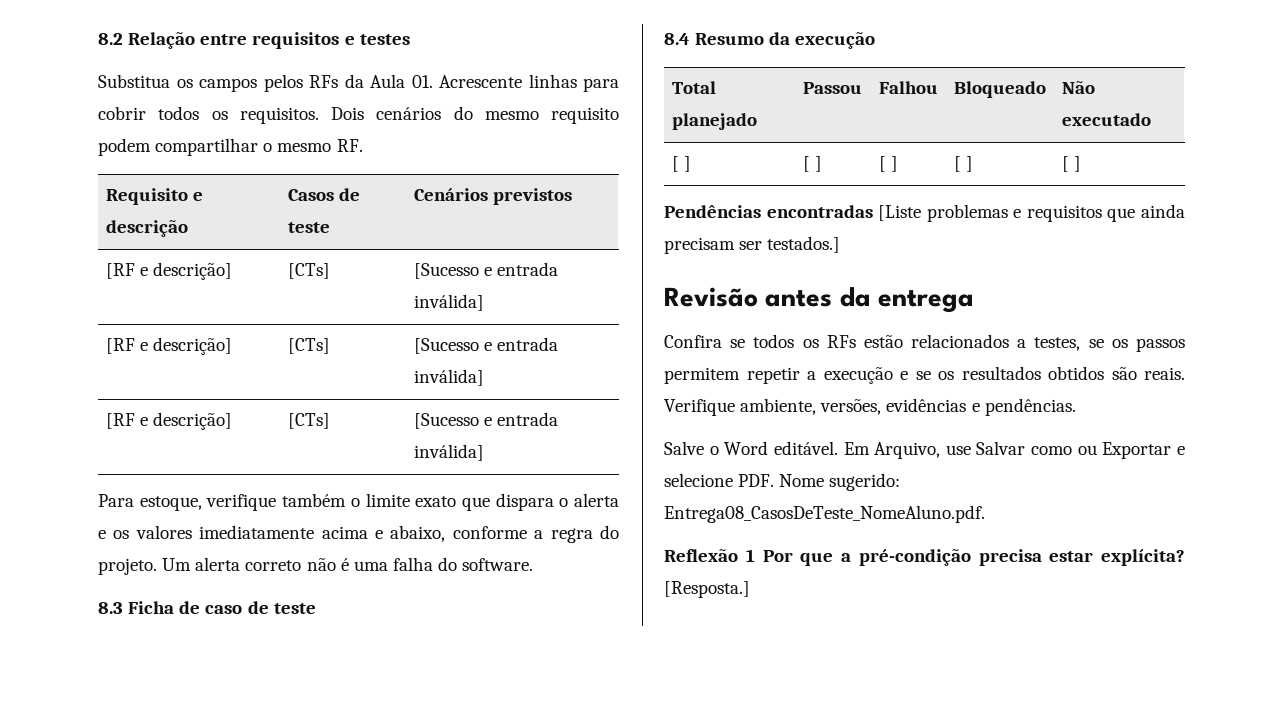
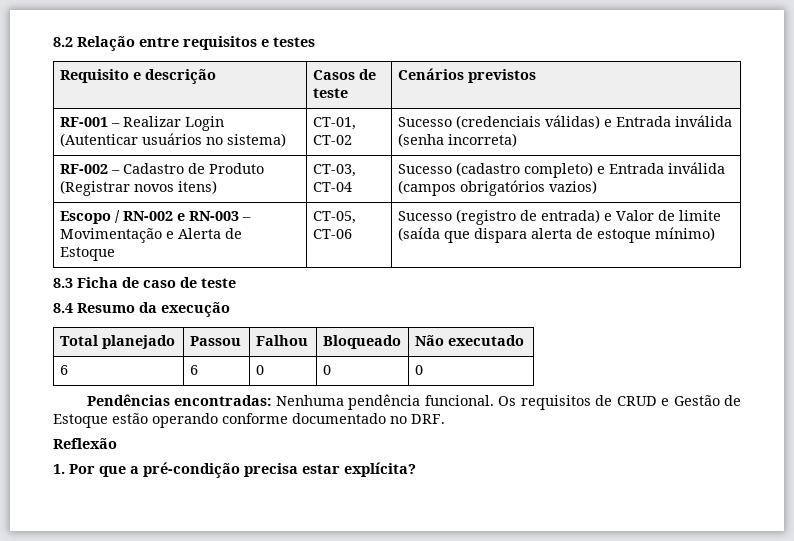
- Substitua os campos pelos RFs da Aula 01. Acrescente linhas para cobrir todos os requisitos. Dois cenários do mesmo requisito podem compartilhar o mesmo RF.
  Requisito e descrição | Casos de teste | Cenários previstos
- [RF e descrição] | [CTs] | [Sucesso e entrada inválida]
- [RF e descrição] | [CTs] | [Sucesso e entrada inválida]
- [RF e descrição] | [CTs] | [Sucesso e entrada inválida]
- Para estoque, verifique também o limite exato que dispara o alerta e os valores imediatamente acima e abaixo, conforme a regra do projeto. Um alerta correto não é uma falha do software.
+ RF-001 – Realizar Login (Autenticar usuários no sistema) | CT-01, CT-02 | Sucesso (credenciais válidas) e Entrada inválida (senha incorreta)
+ RF-002 – Cadastro de Produto (Registrar novos itens) | CT-03, CT-04 | Sucesso (cadastro completo) e Entrada inválida (campos obrigatórios vazios)
+ Escopo / RN-002 e RN-003 – Movimentação e Alerta de Estoque | CT-05, CT-06 | Sucesso (registro de entrada) e Valor de limite (saída que dispara alerta de estoque mínimo)
- [ ] | [ ] | [ ] | [ ] | [ ]
- Pendências encontradas [Liste problemas e requisitos que ainda precisam ser testados.]
- Revisão antes da entrega
- Confira se todos os RFs estão relacionados a testes, se os passos permitem repetir a execução e se os resultados obtidos são reais. Verifique ambiente, versões, evidências e pendências.
- Salve o Word editável. Em Arquivo, use Salvar como ou Exportar e selecione PDF. Nome sugerido: Entrega08_CasosDeTeste_NomeAluno.pdf.
+ 6 | 6 | 0 | 0 | 0
+ Pendências encontradas: Nenhuma pendência funcional. Os requisitos de CRUD e Gestão de Estoque estão operando conforme documentado no DRF.
- Reflexão 1 Por que a pré-condição precisa estar explícita? [Resposta.]
+ Reflexão
+ 1. Por que a pré-condição precisa estar explícita?

